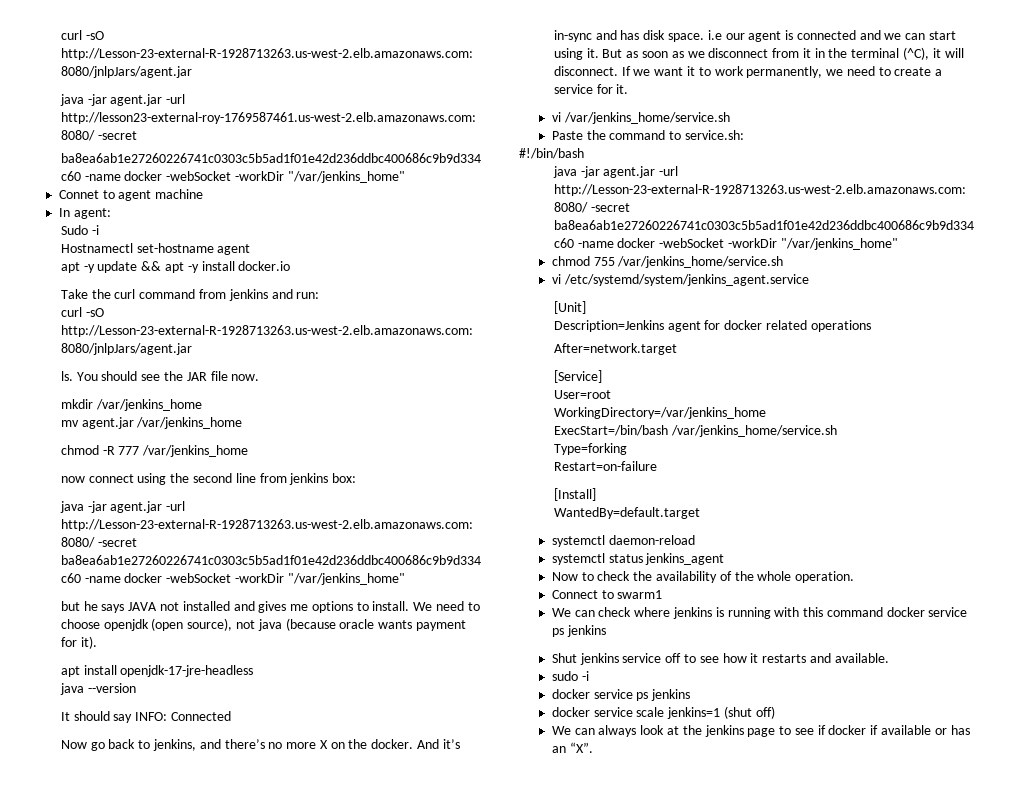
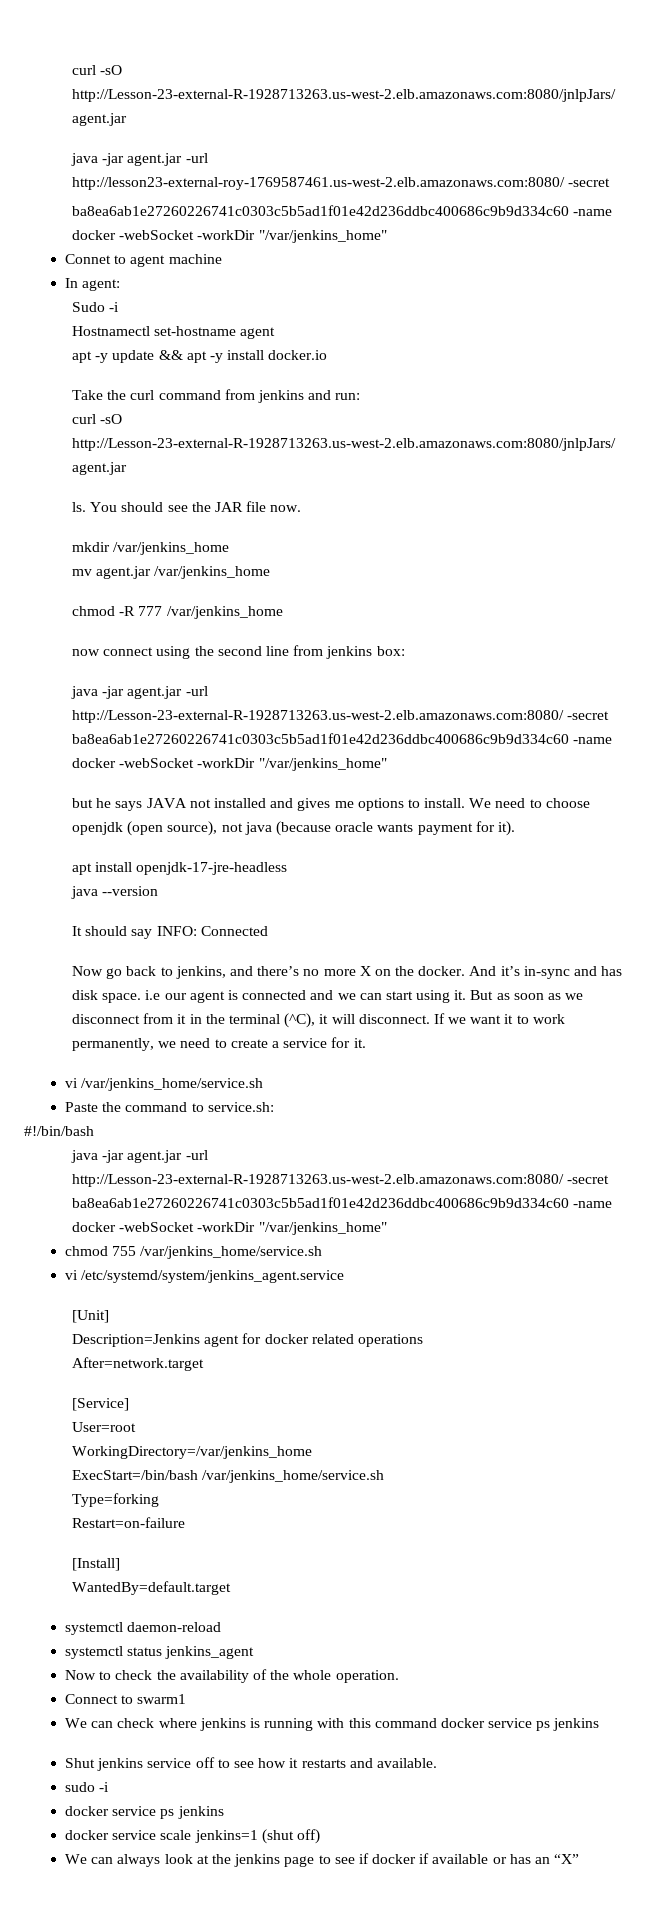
- We can always look at the jenkins page to see if docker if available or has an “X”.
+ We can always look at the jenkins page to see if docker if available or has an “X”

